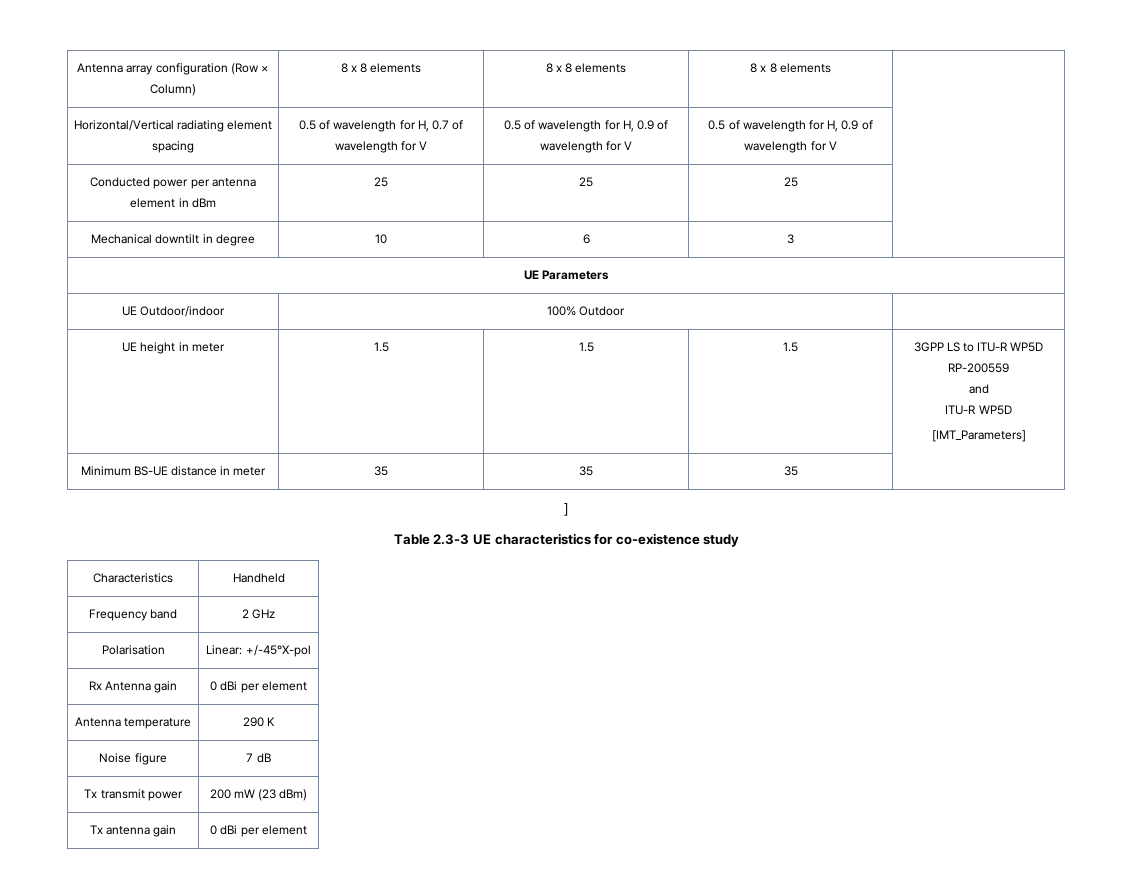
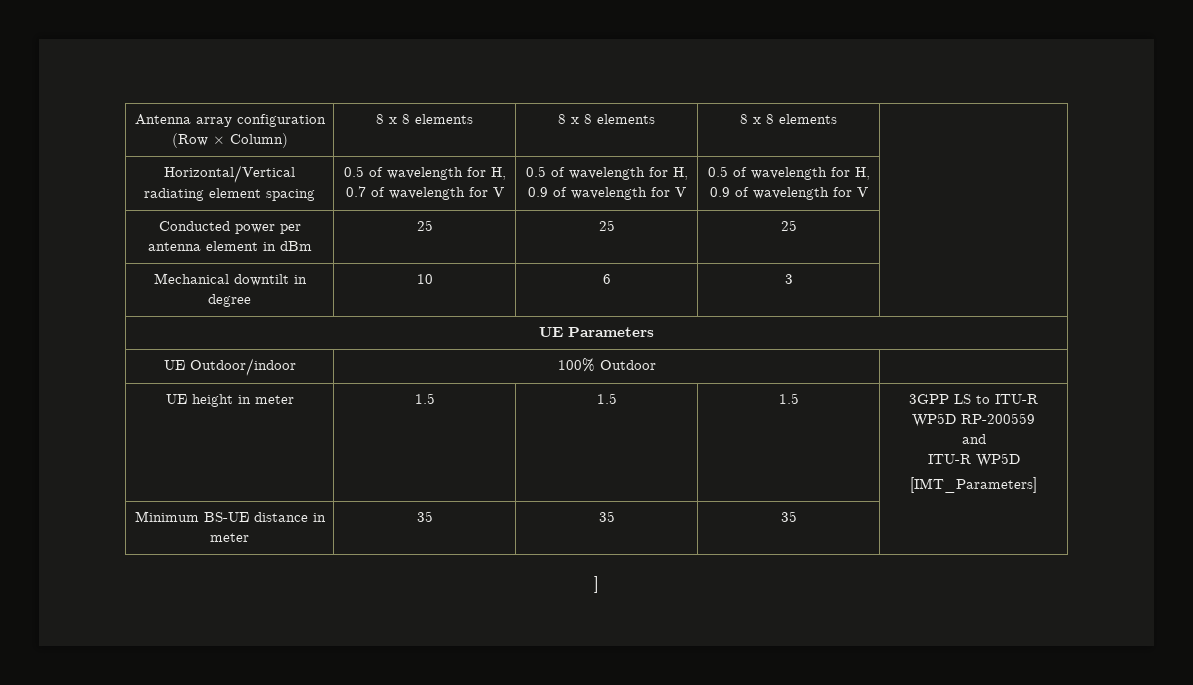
- Table 2.3-3 UE characteristics for co-existence study
- Characteristics | Handheld
- Frequency band | 2 GHz
- Polarisation | Linear: +/-45°X-pol
- Rx Antenna gain | 0 dBi per element
- Antenna temperature | 290 K
- Noise figure | 7 dB
- Tx transmit power | 200 mW (23 dBm)
- Tx antenna gain | 0 dBi per element

